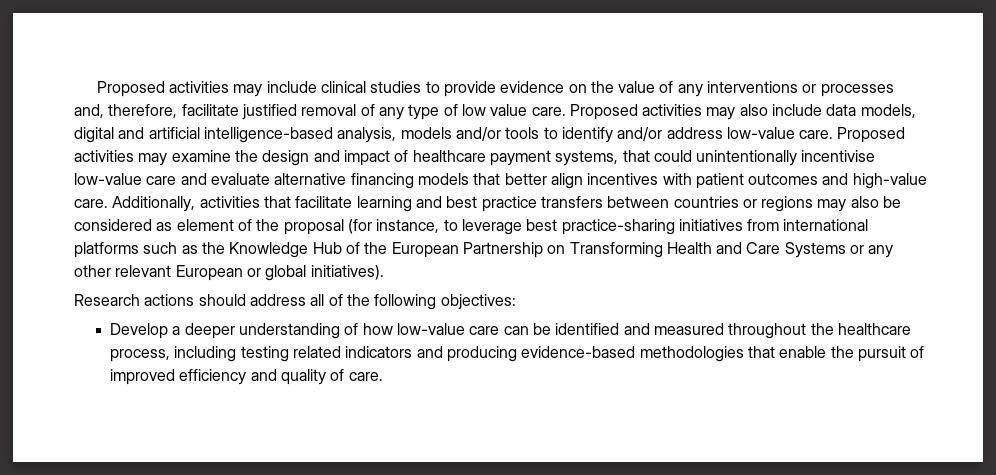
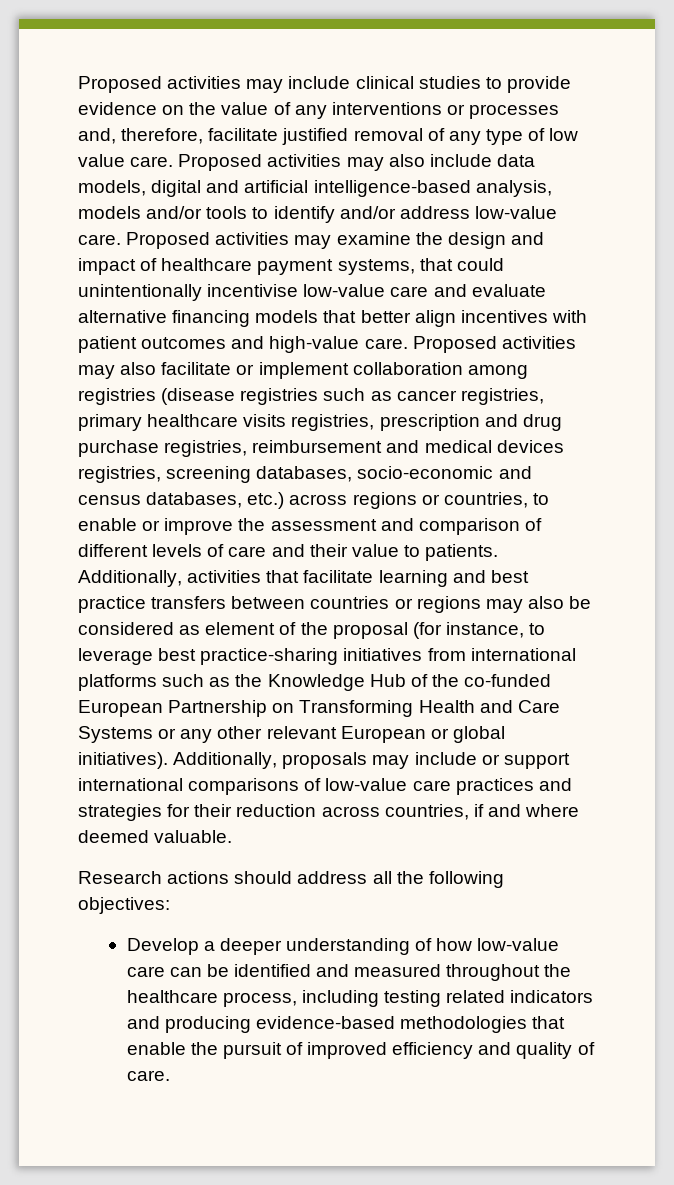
+ Proposed activities may also facilitate or implement collaboration among registries (disease registries such as cancer registries, primary healthcare visits registries, prescription and drug purchase registries, reimbursement and medical devices registries, screening databases, socio-economic and census databases, etc.) across regions or countries, to enable or improve the assessment and comparison of different levels of care and their value to patients.
- Additionally, activities that facilitate learning and best practice transfers between countries or regions may also be considered as element of the proposal (for instance, to leverage best practice-sharing initiatives from international platforms such as the Knowledge Hub of the European Partnership on Transforming Health and Care Systems or any other relevant European or global initiatives).
+ Additionally, activities that facilitate learning and best practice transfers between countries or regions may also be considered as element of the proposal (for instance, to leverage best practice-sharing initiatives from international platforms such as the Knowledge Hub of the co-funded European Partnership on Transforming Health and Care Systems or any other relevant European or global initiatives). Additionally, proposals may include or support international comparisons of low-value care practices and strategies for their reduction across countries, if and where deemed valuable.
- Research actions should address all of the following objectives:
+ Research actions should address all the following objectives:

